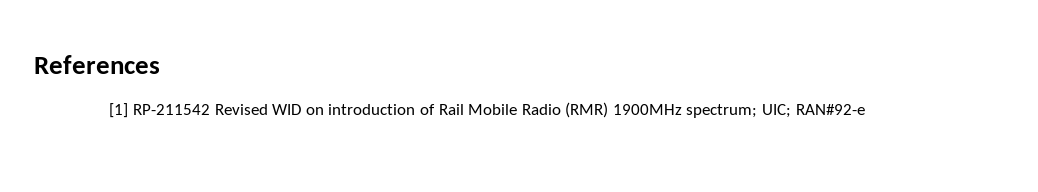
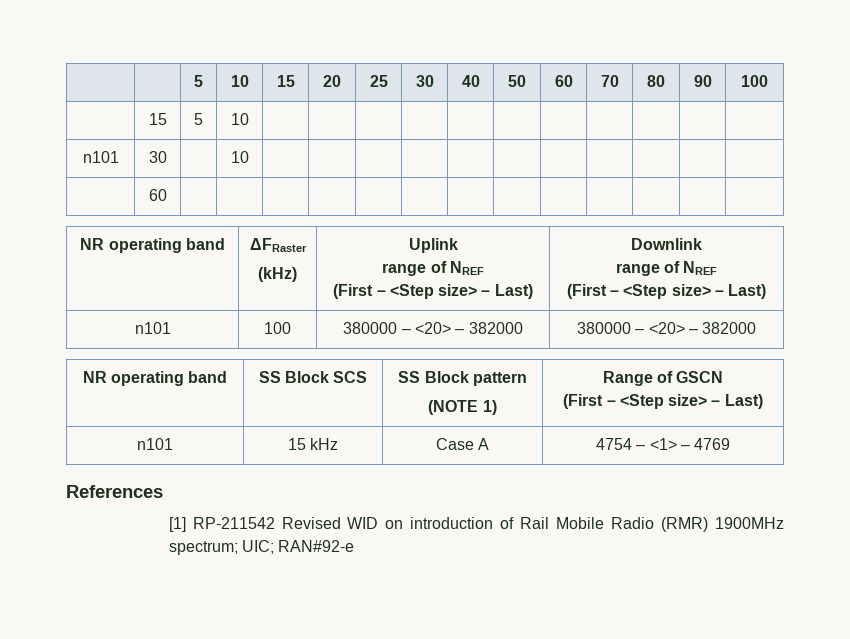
+ | | 5 | 10 | 15 | 20 | 25 | 30 | 40 | 50 | 60 | 70 | 80 | 90 | 100
+ | 15 | 5 | 10 | | | | | | | | | | |
+ n101 | 30 | | 10 | | | | | | | | | | |
+ | 60 | | | | | | | | | | | | |
+ NR operating band | ΔFRaster
+ (kHz) | Uplink
+ range of NREF
+ (First – <Step size> – Last) | Downlink
+ range of NREF
+ (First – <Step size> – Last)
+ n101 | 100 | 380000 – <20> – 382000 | 380000 – <20> – 382000
+ NR operating band | SS Block SCS | SS Block pattern
+ (NOTE 1) | Range of GSCN
+ (First – <Step size> – Last)
+ n101 | 15 kHz | Case A | 4754 – <1> – 4769

